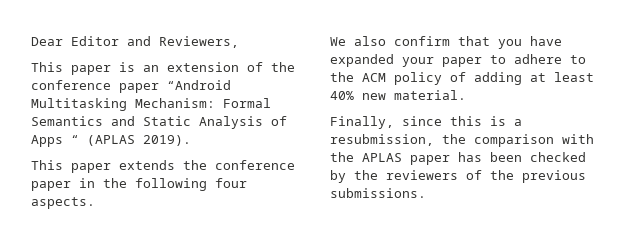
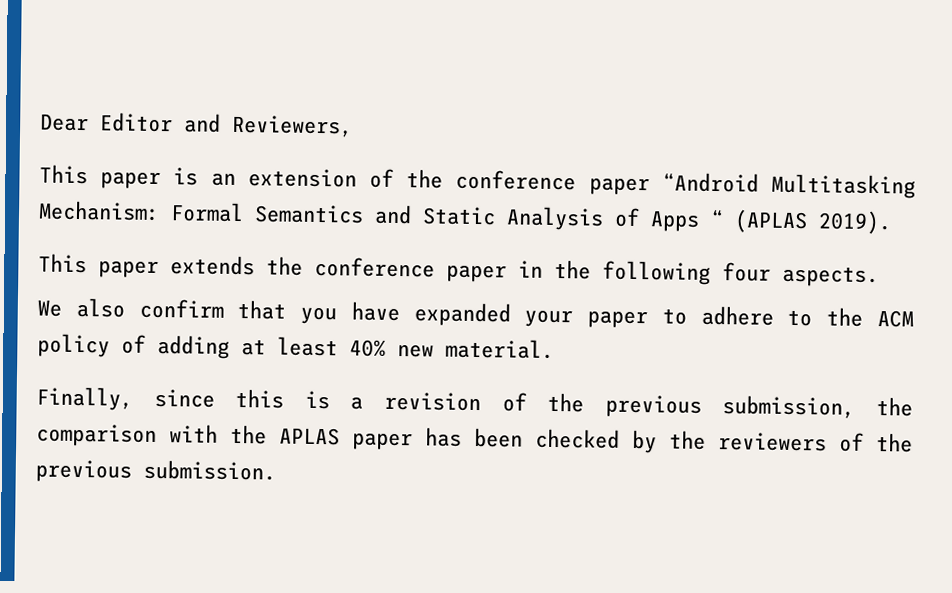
- Finally, since this is a resubmission, the comparison with the APLAS paper has been checked by the reviewers of the previous submissions.
+ Finally, since this is a revision of the previous submission, the comparison with the APLAS paper has been checked by the reviewers of the previous submission.

